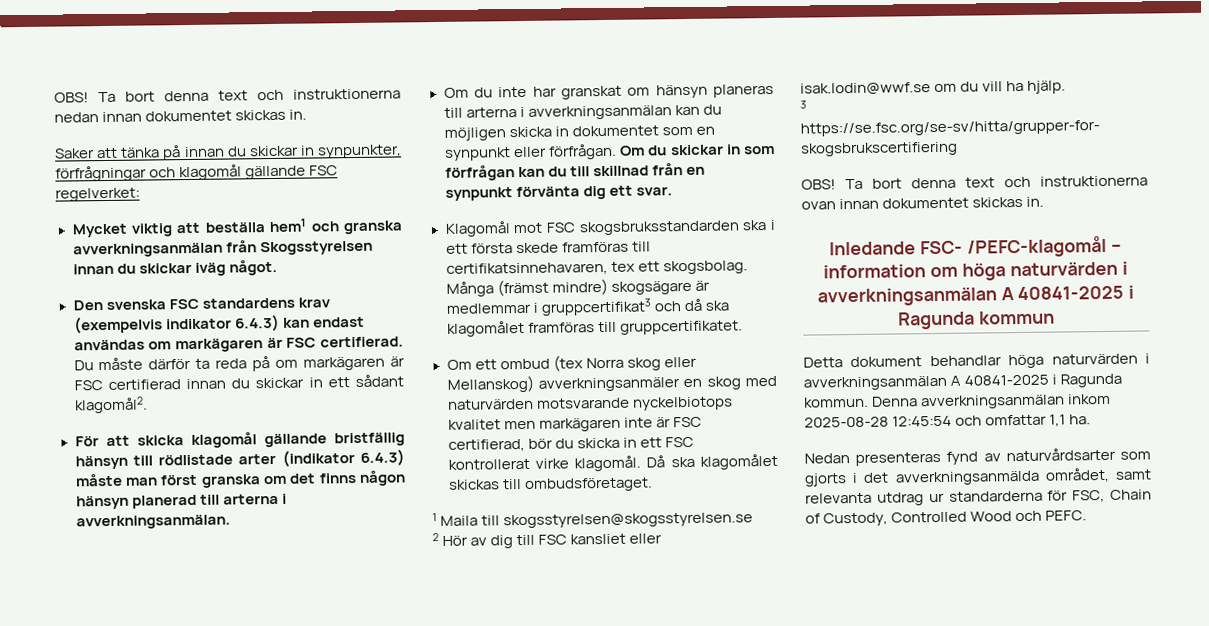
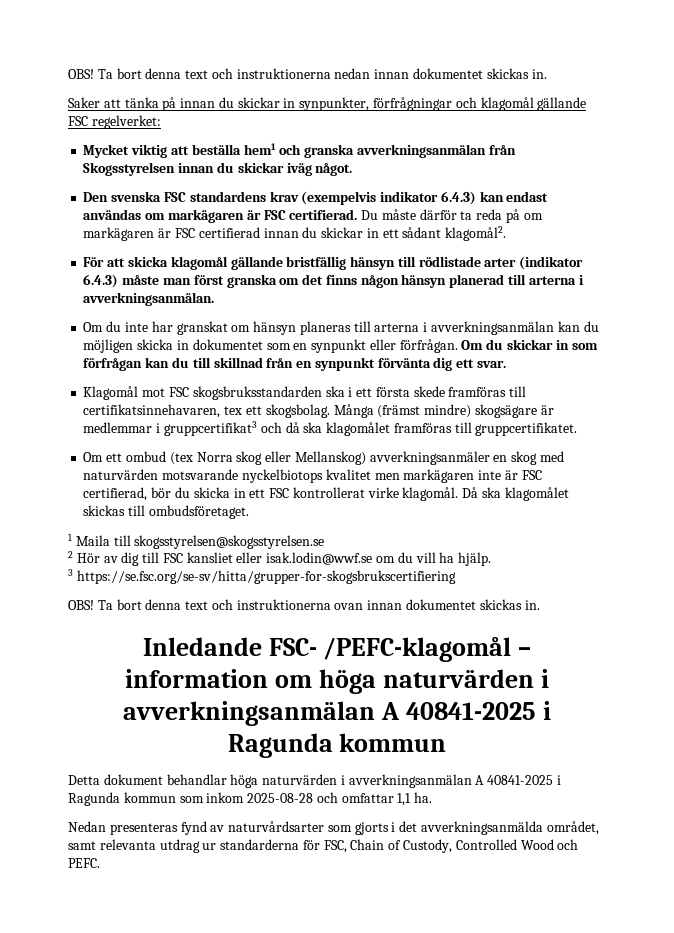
- Detta dokument behandlar höga naturvärden i avverkningsanmälan A 40841-2025 i Ragunda kommun. Denna avverkningsanmälan inkom 2025-08-28 12:45:54 och omfattar 1,1 ha.
+ Detta dokument behandlar höga naturvärden i avverkningsanmälan A 40841-2025 i Ragunda kommun som inkom 2025-08-28 och omfattar 1,1 ha.

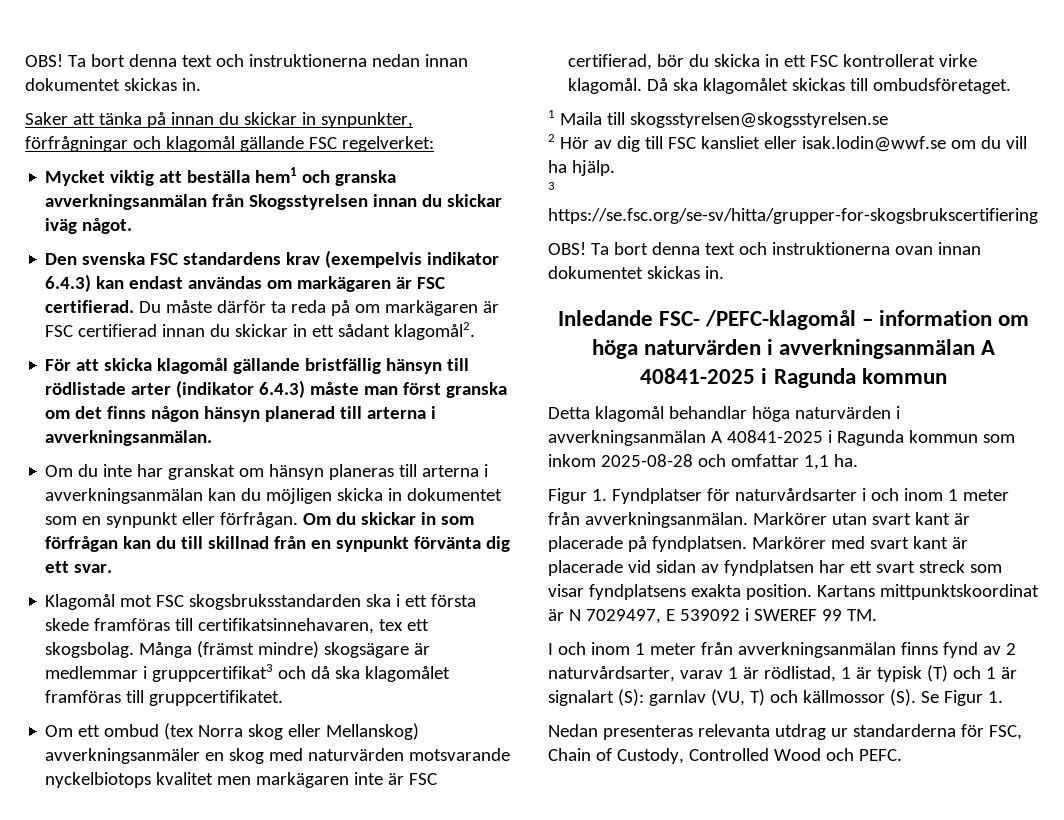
- Detta dokument behandlar höga naturvärden i avverkningsanmälan A 40841-2025 i Ragunda kommun som inkom 2025-08-28 och omfattar 1,1 ha.
+ Detta klagomål behandlar höga naturvärden i avverkningsanmälan A 40841-2025 i Ragunda kommun som inkom 2025-08-28 och omfattar 1,1 ha.
- Nedan presenteras fynd av naturvårdsarter som gjorts i det avverkningsanmälda området, samt relevanta utdrag ur standarderna för FSC, Chain of Custody, Controlled Wood och PEFC.
+ Figur 1. Fyndplatser för naturvårdsarter i och inom 1 meter från avverkningsanmälan. Markörer utan svart kant är placerade på fyndplatsen. Markörer med svart kant är placerade vid sidan av fyndplatsen har ett svart streck som visar fyndplatsens exakta position. Kartans mittpunktskoordinat är N 7029497, E 539092 i SWEREF 99 TM.
+ I och inom 1 meter från avverkningsanmälan finns fynd av 2 naturvårdsarter, varav 1 är rödlistad, 1 är typisk (T) och 1 är signalart (S): garnlav (VU, T) och källmossor (S). Se Figur 1.
+ Nedan presenteras relevanta utdrag ur standarderna för FSC, Chain of Custody, Controlled Wood och PEFC.

